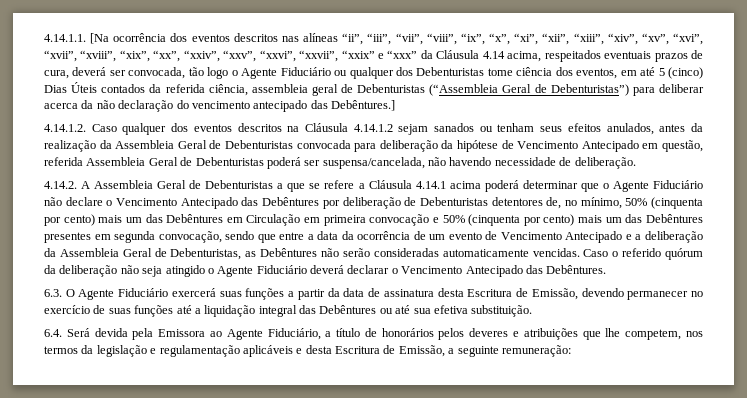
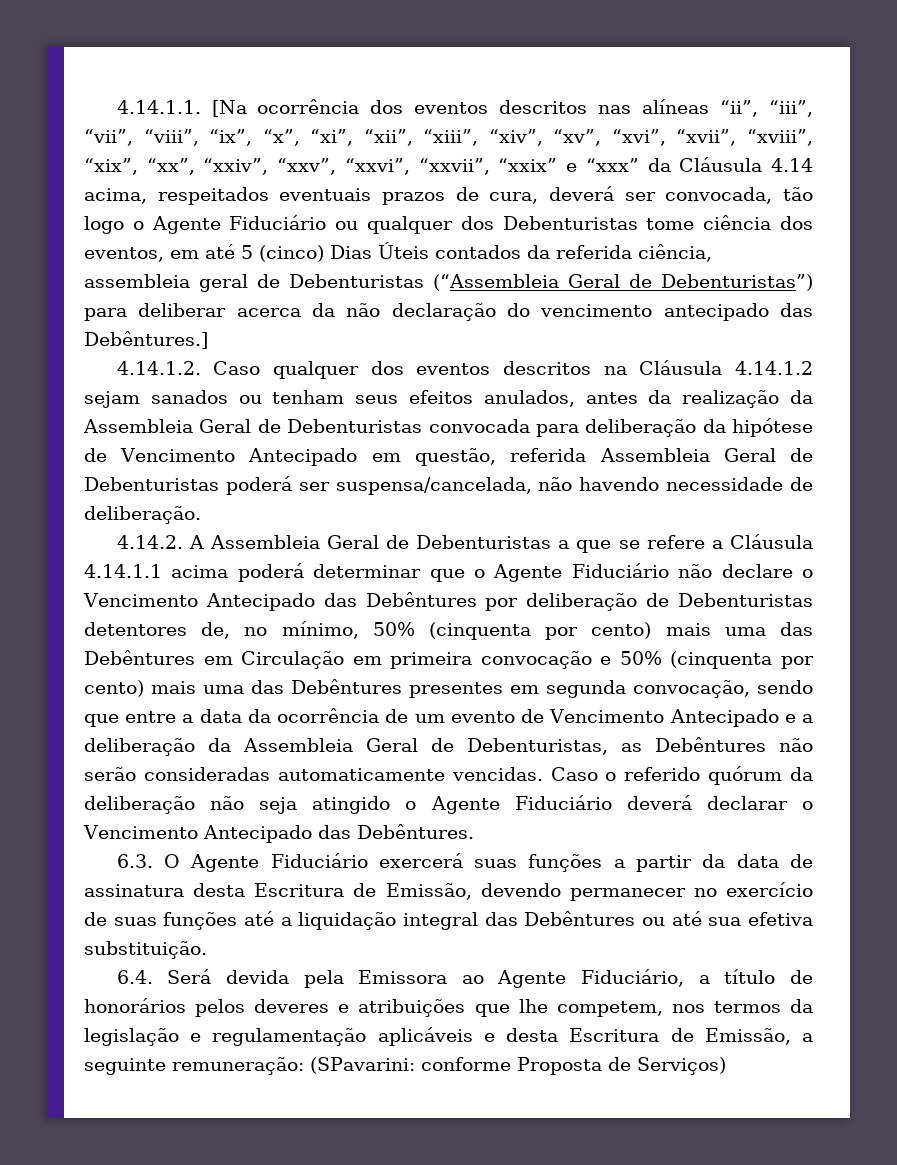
- 4.14.2. A Assembleia Geral de Debenturistas a que se refere a Cláusula 4.14.1 acima poderá determinar que o Agente Fiduciário não declare o Vencimento Antecipado das Debêntures por deliberação de Debenturistas detentores de, no mínimo, 50% (cinquenta por cento) mais um das Debêntures em Circulação em primeira convocação e 50% (cinquenta por cento) mais um das Debêntures presentes em segunda convocação, sendo que entre a data da ocorrência de um evento de Vencimento Antecipado e a deliberação da Assembleia Geral de Debenturistas, as Debêntures não serão consideradas automaticamente vencidas.
+ 4.14.2. A Assembleia Geral de Debenturistas a que se refere a Cláusula 4.14.1.1 acima poderá determinar que o Agente Fiduciário não declare o Vencimento Antecipado das Debêntures por deliberação de Debenturistas detentores de, no mínimo, 50% (cinquenta por cento) mais uma das Debêntures em Circulação em primeira convocação e 50% (cinquenta por cento) mais uma das Debêntures presentes em segunda convocação, sendo que entre a data da ocorrência de um evento de Vencimento Antecipado e a deliberação da Assembleia Geral de Debenturistas, as Debêntures não serão consideradas automaticamente vencidas.
- 6.4. Será devida pela Emissora ao Agente Fiduciário, a título de honorários pelos deveres e atribuições que lhe competem, nos termos da legislação e regulamentação aplicáveis e desta Escritura de Emissão, a seguinte remuneração:
+ 6.4. Será devida pela Emissora ao Agente Fiduciário, a título de honorários pelos deveres e atribuições que lhe competem, nos termos da legislação e regulamentação aplicáveis e desta Escritura de Emissão, a seguinte remuneração: (SPavarini: conforme Proposta de Serviços)

